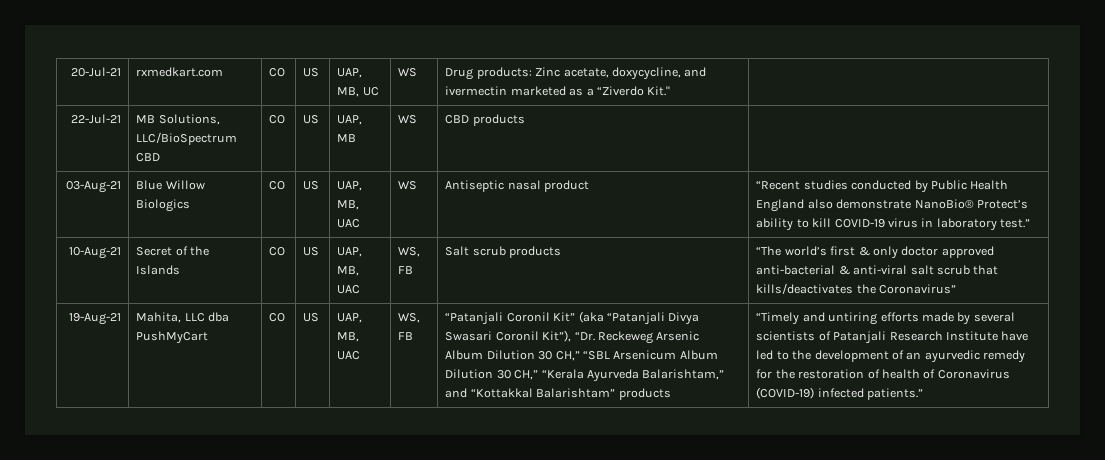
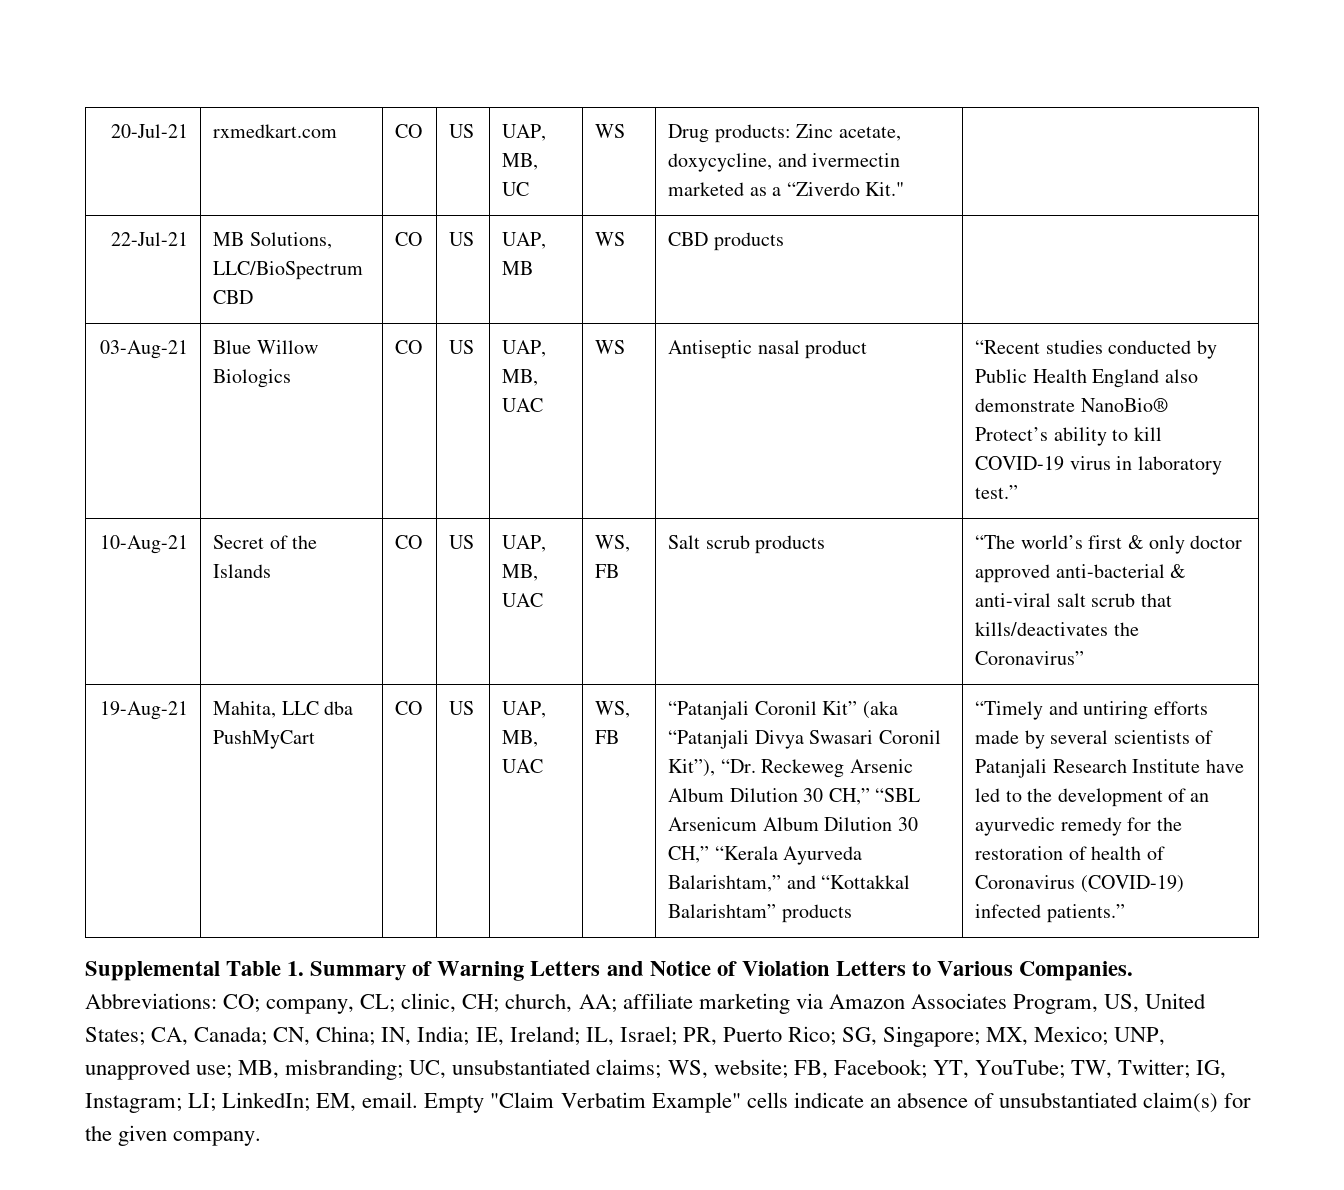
+ Supplemental Table 1. Summary of Warning Letters and Notice of Violation Letters to Various Companies. Abbreviations: CO; company, CL; clinic, CH; church, AA; affiliate marketing via Amazon Associates Program, US, United States; CA, Canada; CN, China; IN, India; IE, Ireland; IL, Israel; PR, Puerto Rico; SG, Singapore; MX, Mexico; UNP, unapproved use; MB, misbranding; UC, unsubstantiated claims; WS, website; FB, Facebook; YT, YouTube; TW, Twitter; IG, Instagram; LI; LinkedIn; EM, email. Empty "Claim Verbatim Example" cells indicate an absence of unsubstantiated claim(s) for the given company.

